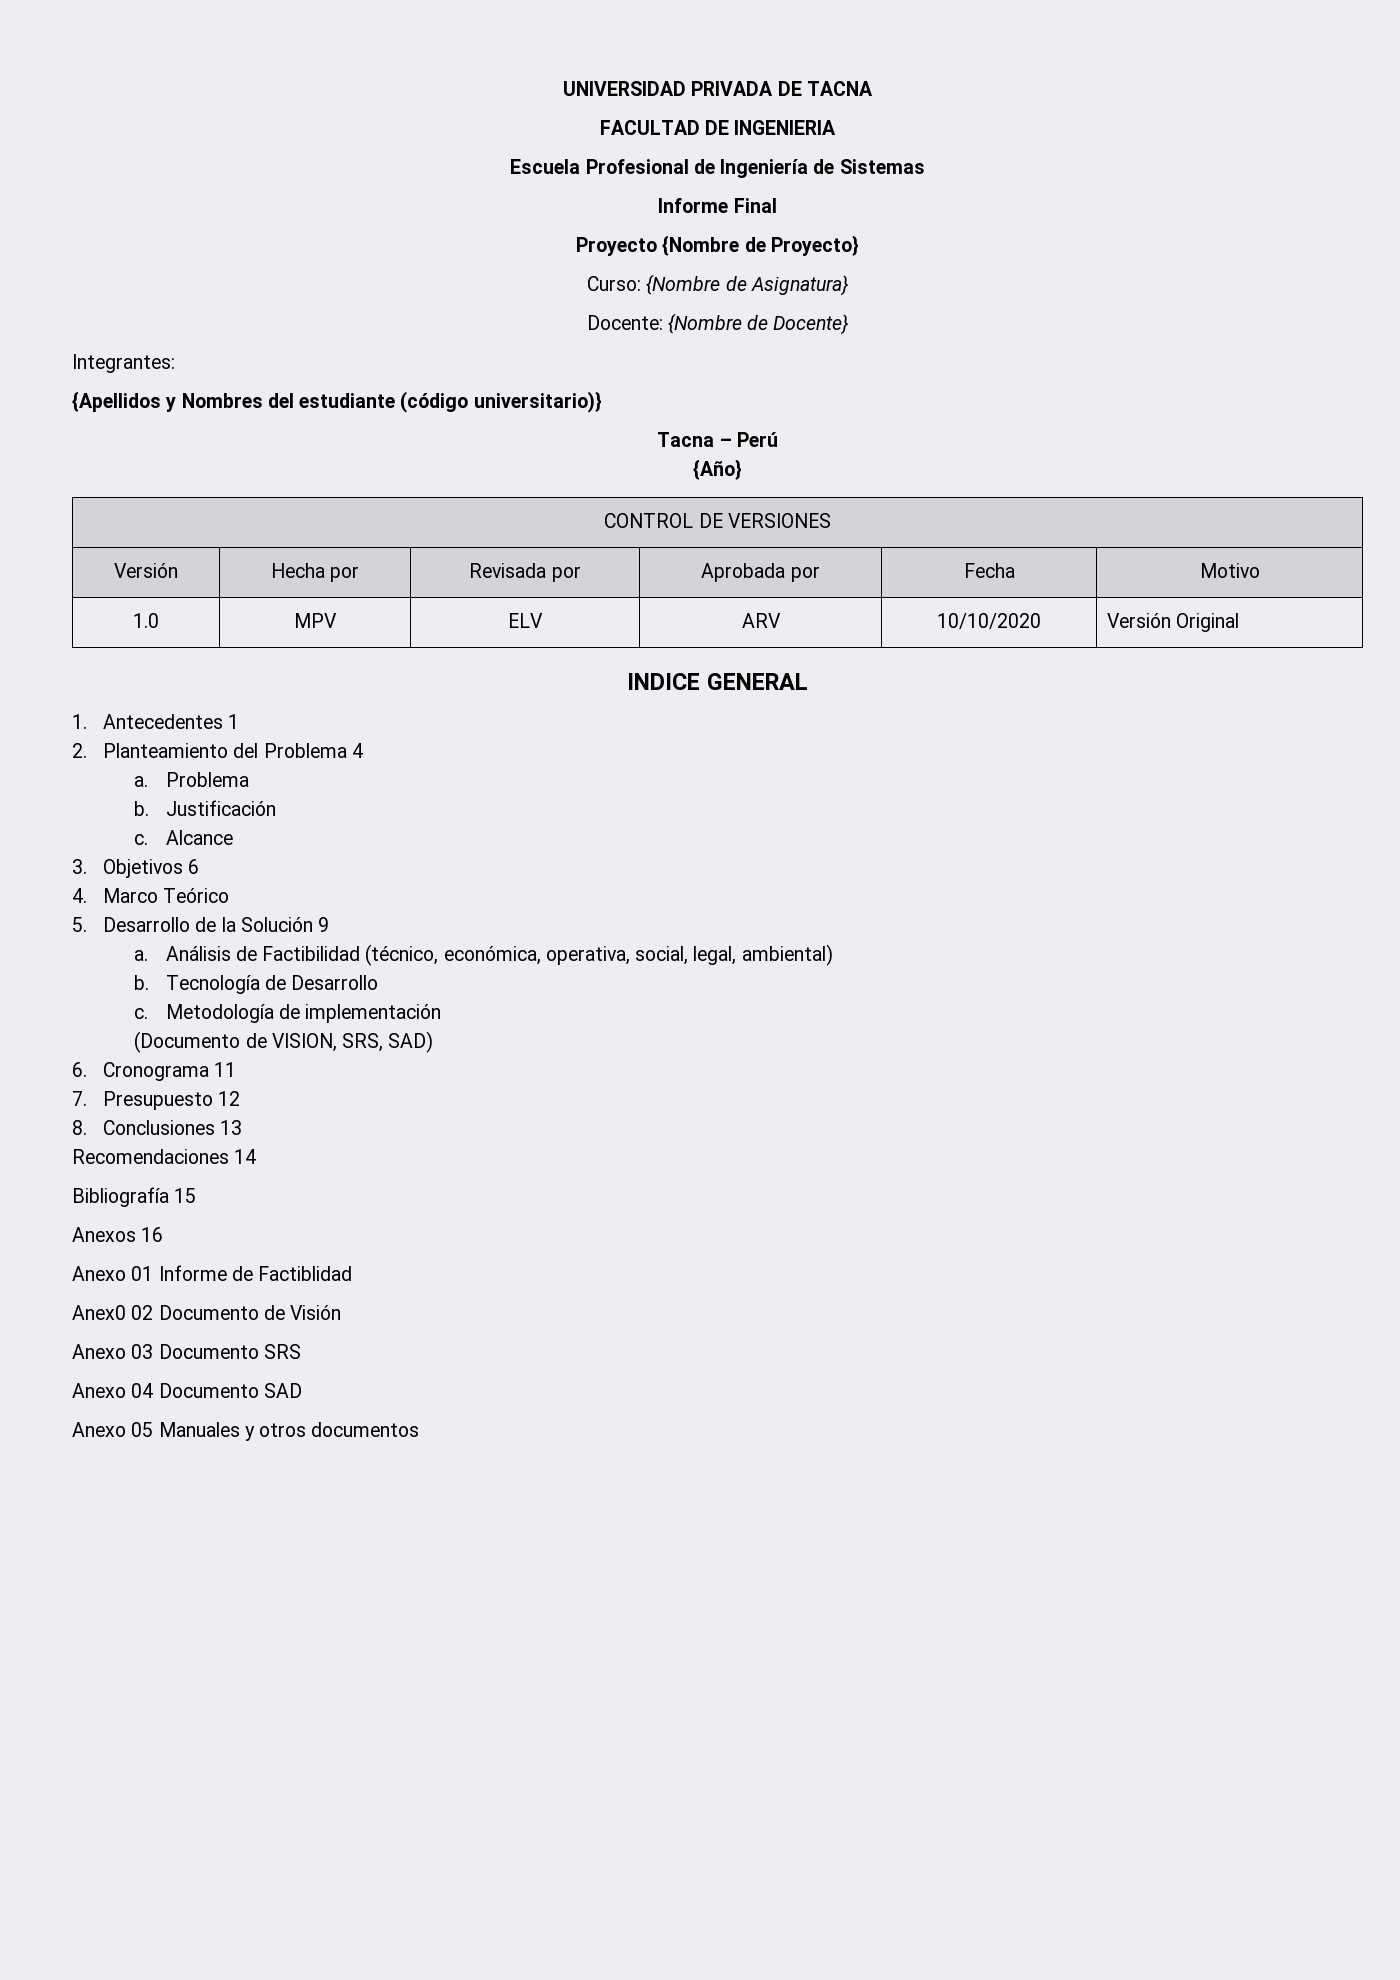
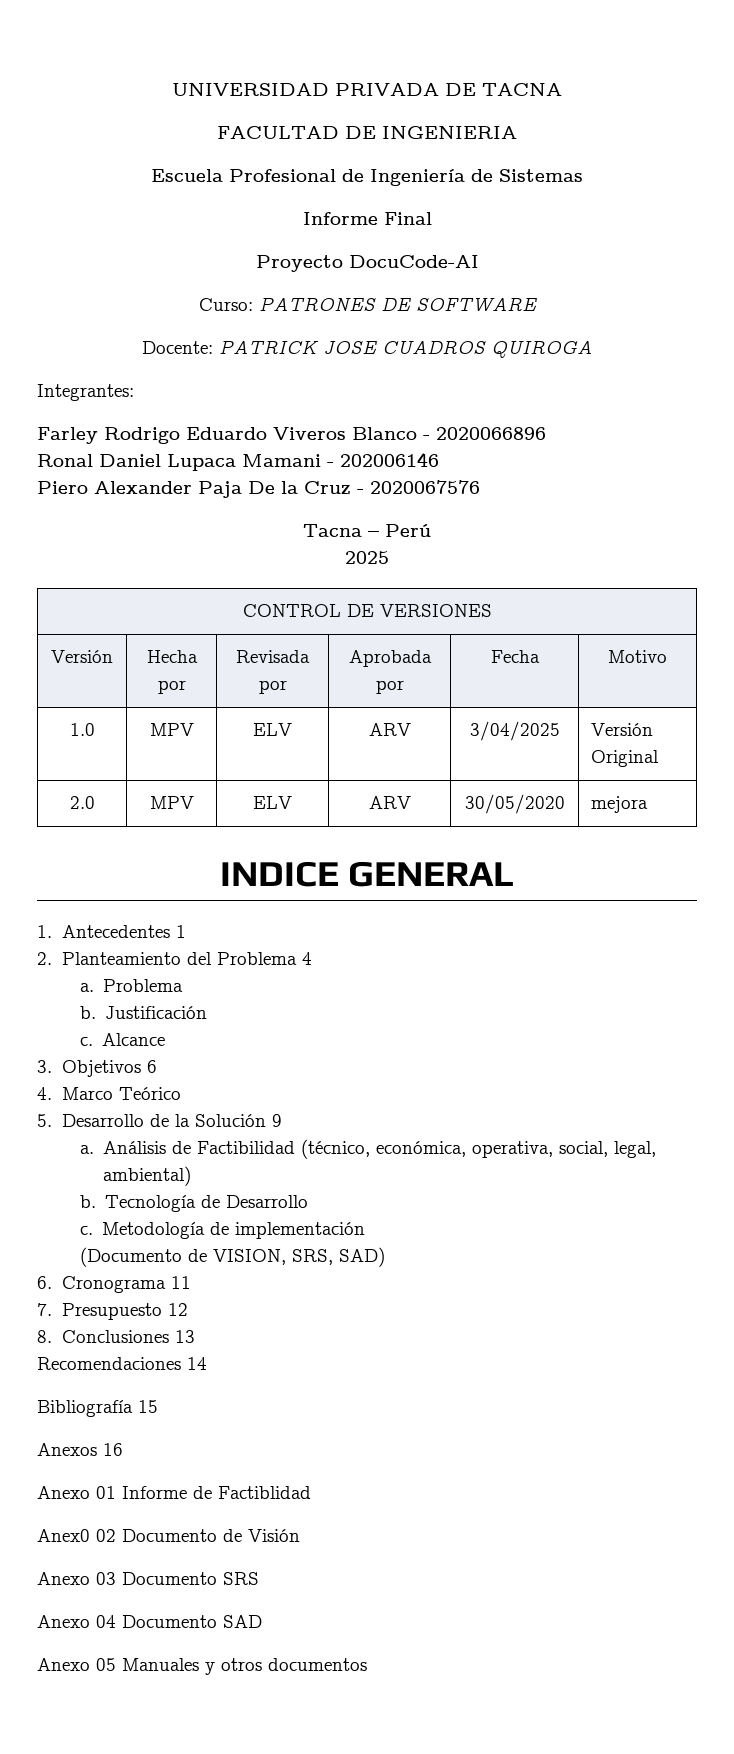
- Proyecto {Nombre de Proyecto}
- Curso: {Nombre de Asignatura}
- Docente: {Nombre de Docente}
+ Proyecto DocuCode-AI
+ Curso: PATRONES DE SOFTWARE
+ Docente: PATRICK JOSE CUADROS QUIROGA
  Integrantes:
- {Apellidos y Nombres del estudiante (código universitario)}
+ Farley Rodrigo Eduardo Viveros Blanco - 2020066896
+ Ronal Daniel Lupaca Mamani - 202006146
+ Piero Alexander Paja De la Cruz - 2020067576
- {Año}
+ 2025
- 1.0 | MPV | ELV | ARV | 10/10/2020 | Versión Original
+ 1.0 | MPV | ELV | ARV | 3/04/2025 | Versión Original
+ 2.0 | MPV | ELV | ARV | 30/05/2020 | mejora

